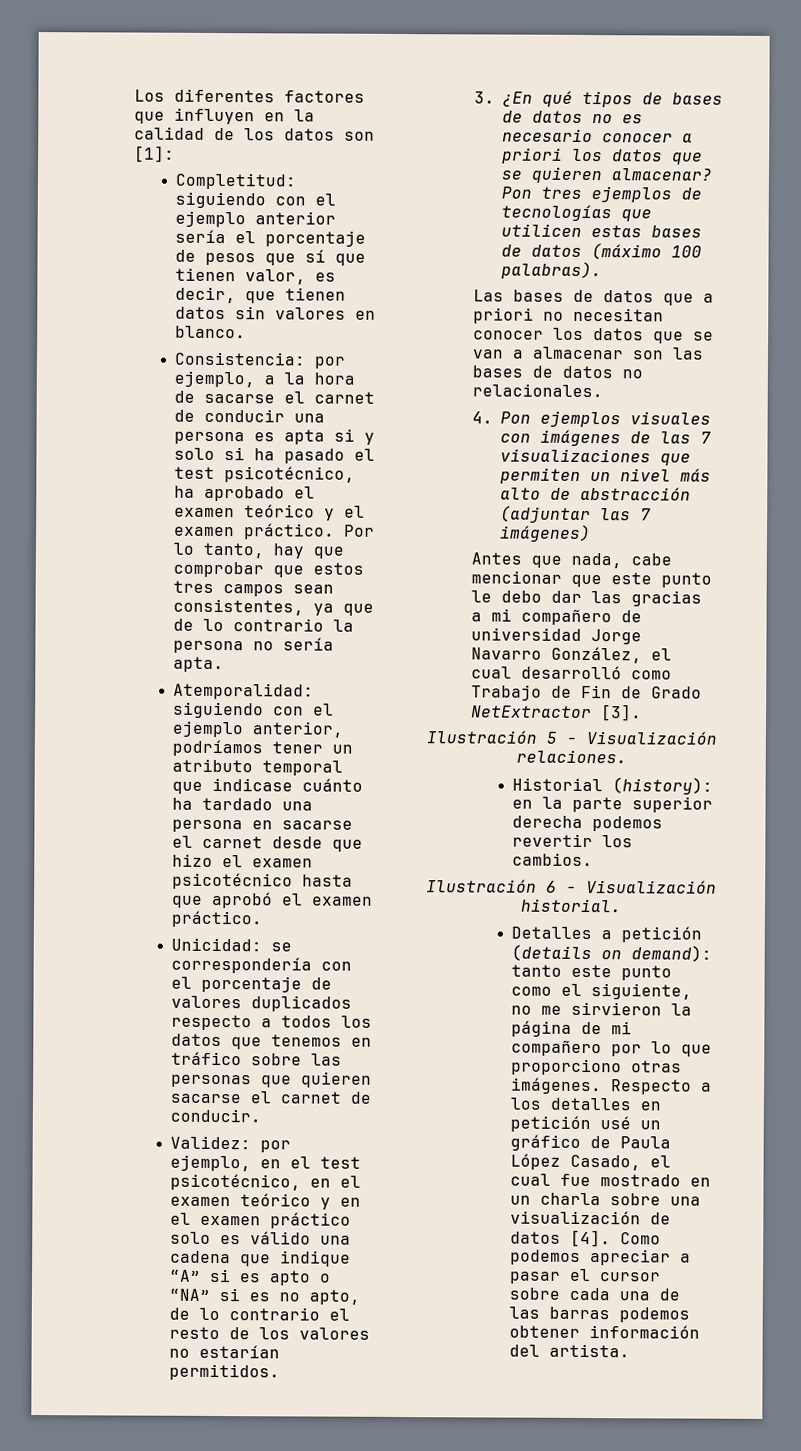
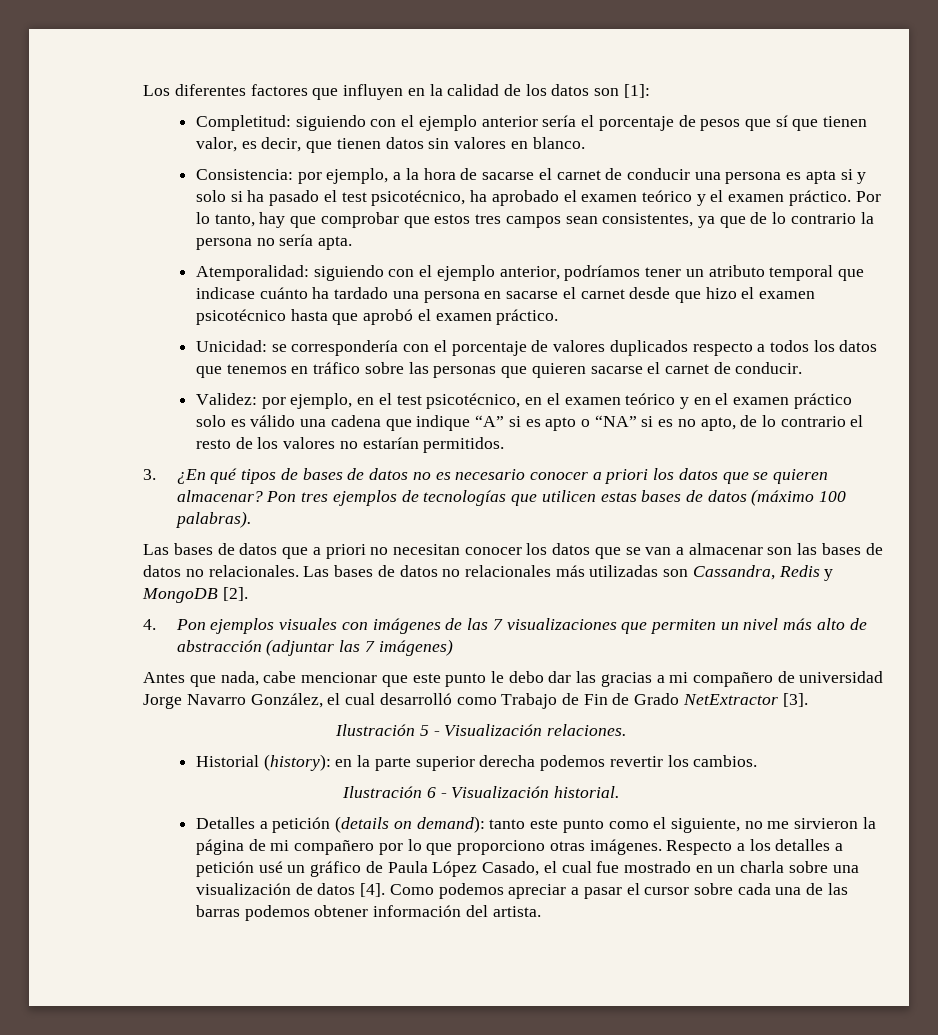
+ Las bases de datos no relacionales más utilizadas son Cassandra, Redis y MongoDB [2].
- Respecto a los detalles en petición usé un gráfico de Paula López Casado, el cual fue mostrado en un charla sobre una visualización de datos [4].
+ Respecto a los detalles a petición usé un gráfico de Paula López Casado, el cual fue mostrado en un charla sobre una visualización de datos [4].

